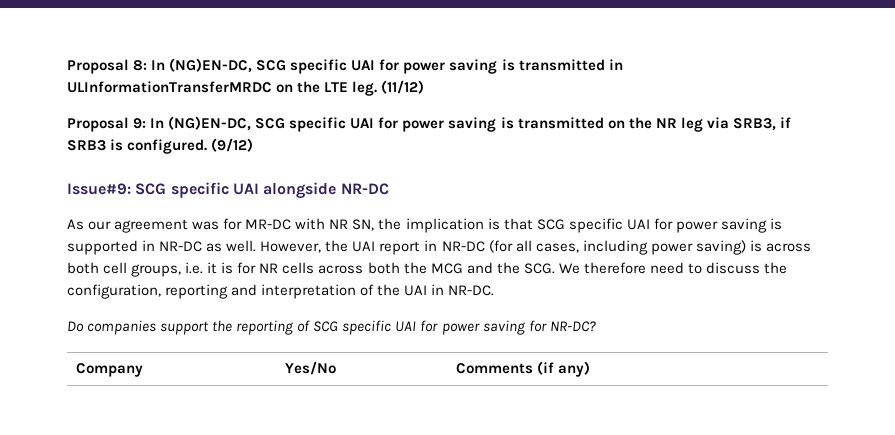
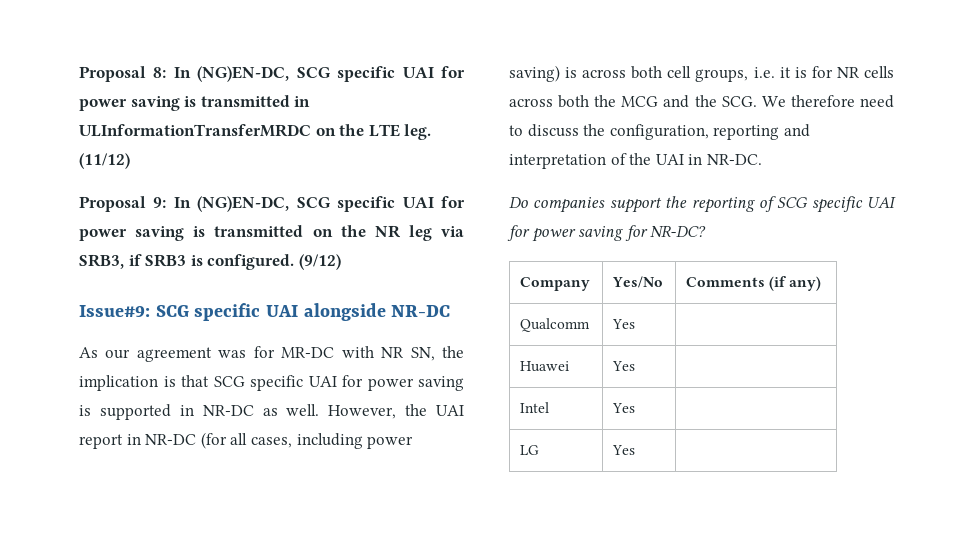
+ Qualcomm | Yes |
+ Huawei | Yes |
+ Intel | Yes |
+ LG | Yes |

